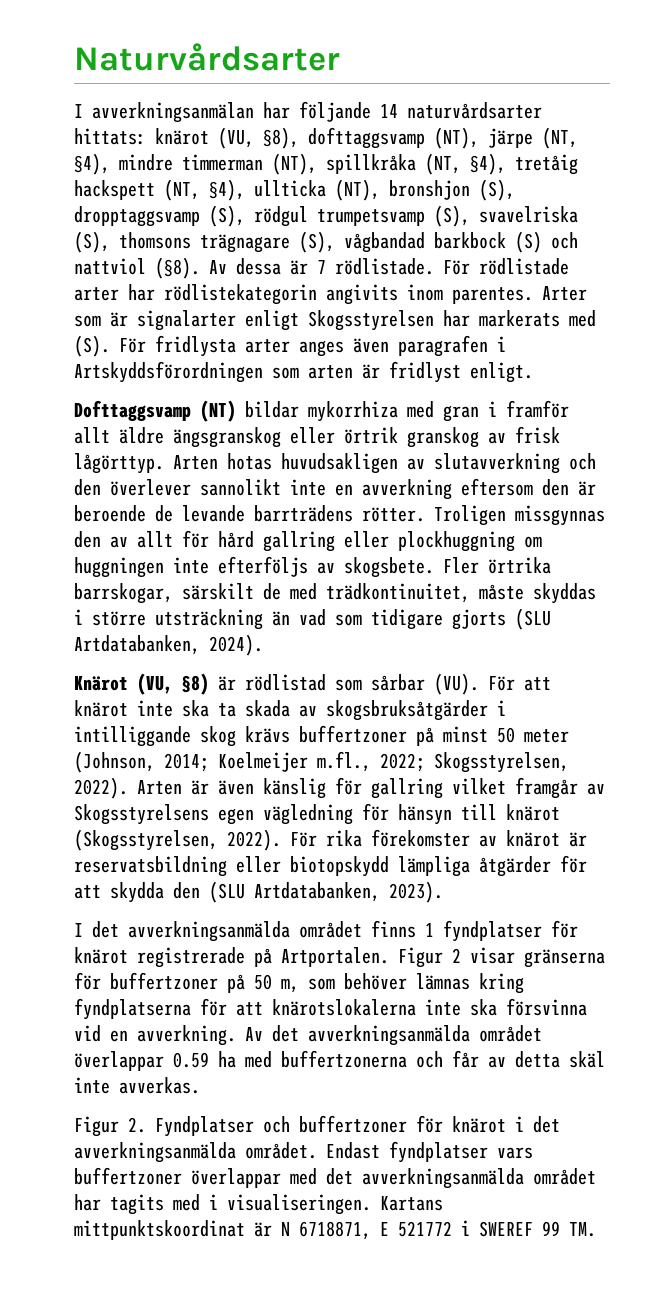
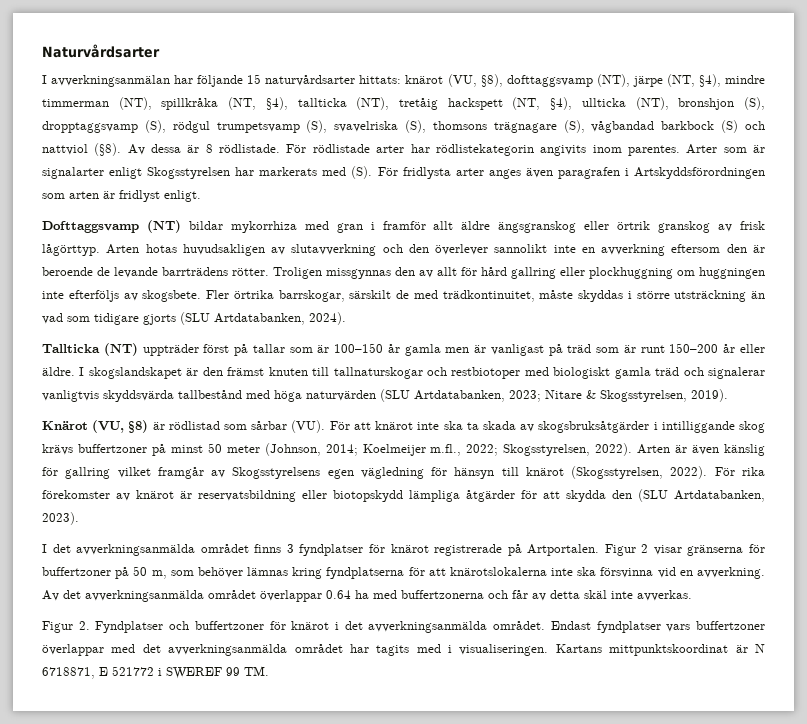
- I avverkningsanmälan har följande 14 naturvårdsarter hittats: knärot (VU, §8), dofttaggsvamp (NT), järpe (NT, §4), mindre timmerman (NT), spillkråka (NT, §4), tretåig hackspett (NT, §4), ullticka (NT), bronshjon (S), dropptaggsvamp (S), rödgul trumpetsvamp (S), svavelriska (S), thomsons trägnagare (S), vågbandad barkbock (S) och nattviol (§8).
+ I avverkningsanmälan har följande 15 naturvårdsarter hittats: knärot (VU, §8), dofttaggsvamp (NT), järpe (NT, §4), mindre timmerman (NT), spillkråka (NT, §4), tallticka (NT), tretåig hackspett (NT, §4), ullticka (NT), bronshjon (S), dropptaggsvamp (S), rödgul trumpetsvamp (S), svavelriska (S), thomsons trägnagare (S), vågbandad barkbock (S) och nattviol (§8).
- Av dessa är 7 rödlistade.
+ Av dessa är 8 rödlistade.
+ Tallticka (NT) uppträder först på tallar som är 100–150 år gamla men är vanligast på träd som är runt 150–200 år eller äldre. I skogslandskapet är den främst knuten till tallnaturskogar och restbiotoper med biologiskt gamla träd och signalerar vanligtvis skyddsvärda tallbestånd med höga naturvärden (SLU Artdatabanken, 2023; Nitare & Skogsstyrelsen, 2019).
- I det avverkningsanmälda området finns 1 fyndplatser för knärot registrerade på Artportalen.
+ I det avverkningsanmälda området finns 3 fyndplatser för knärot registrerade på Artportalen.
- Av det avverkningsanmälda området överlappar 0.59 ha med buffertzonerna och får av detta skäl inte avverkas.
+ Av det avverkningsanmälda området överlappar 0.64 ha med buffertzonerna och får av detta skäl inte avverkas.

